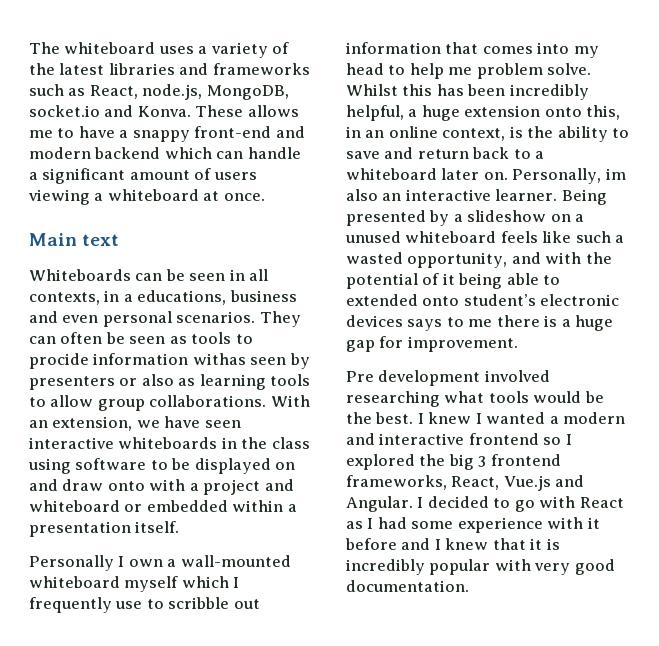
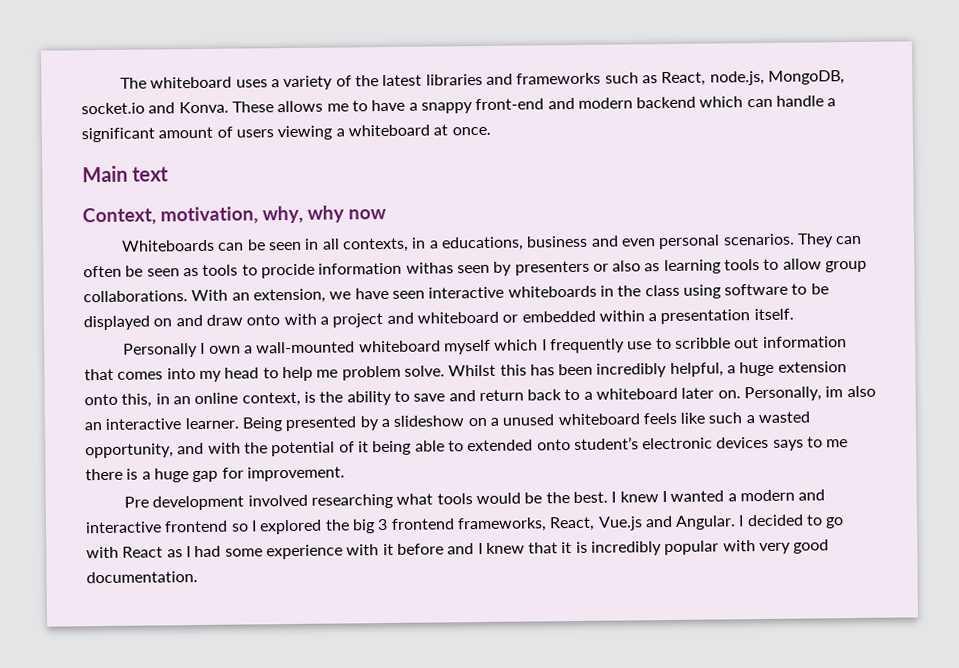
+ Context, motivation, why, why now

